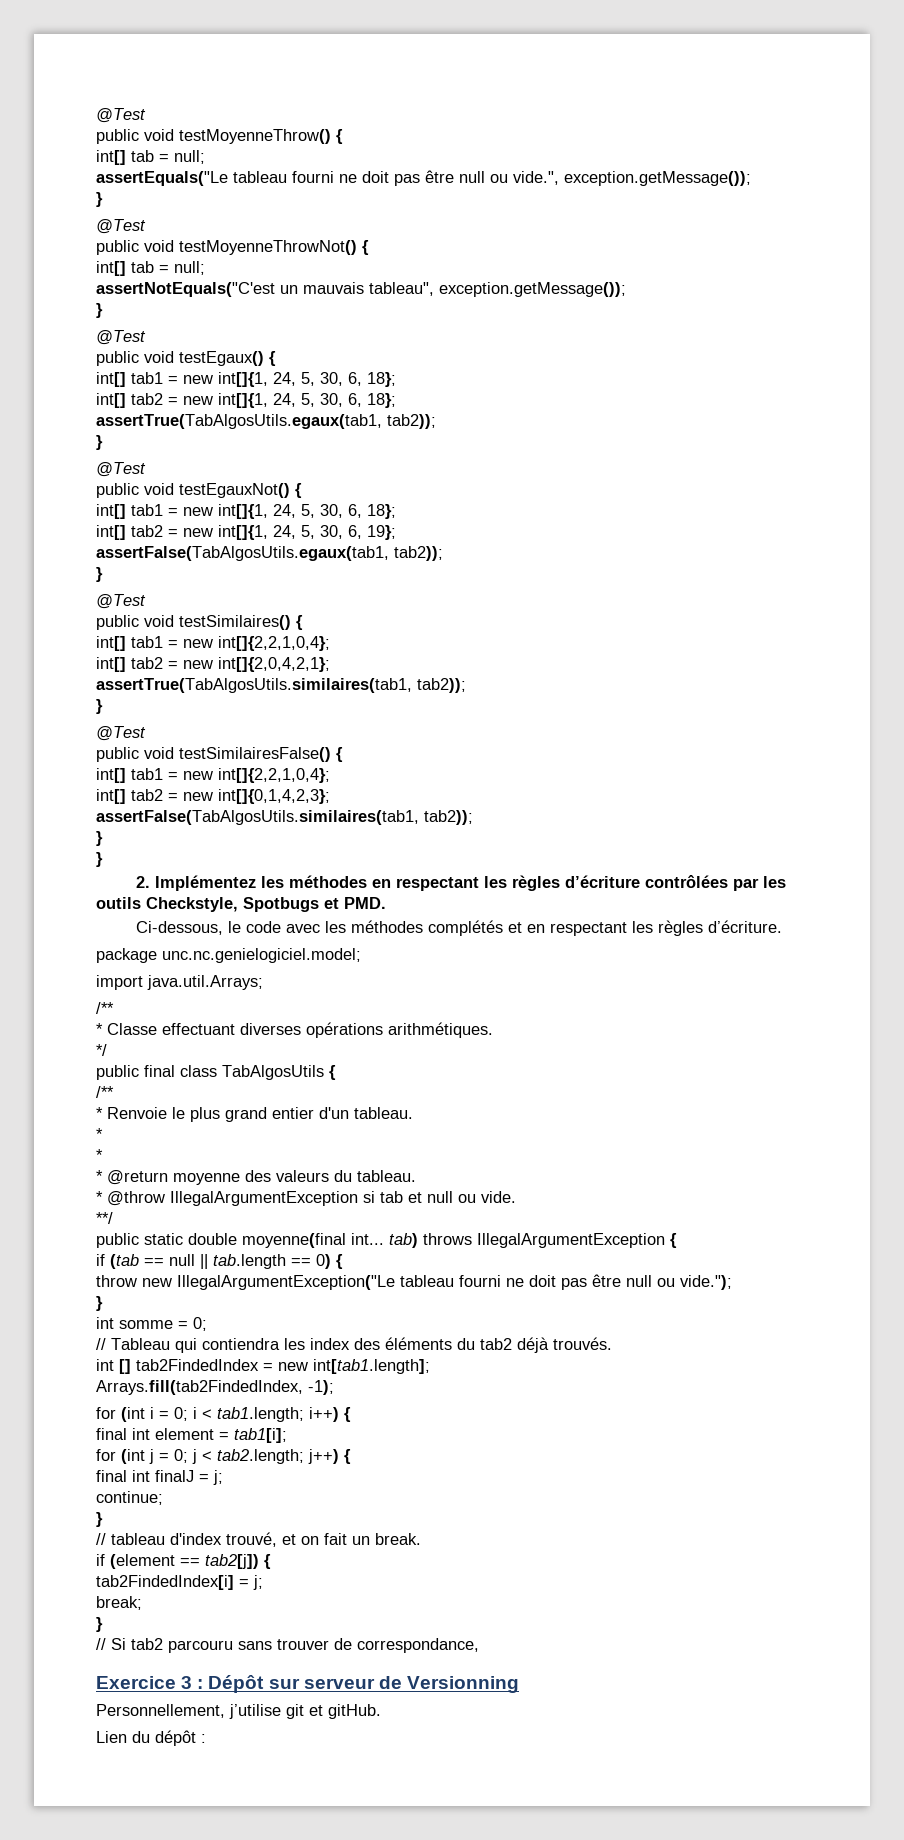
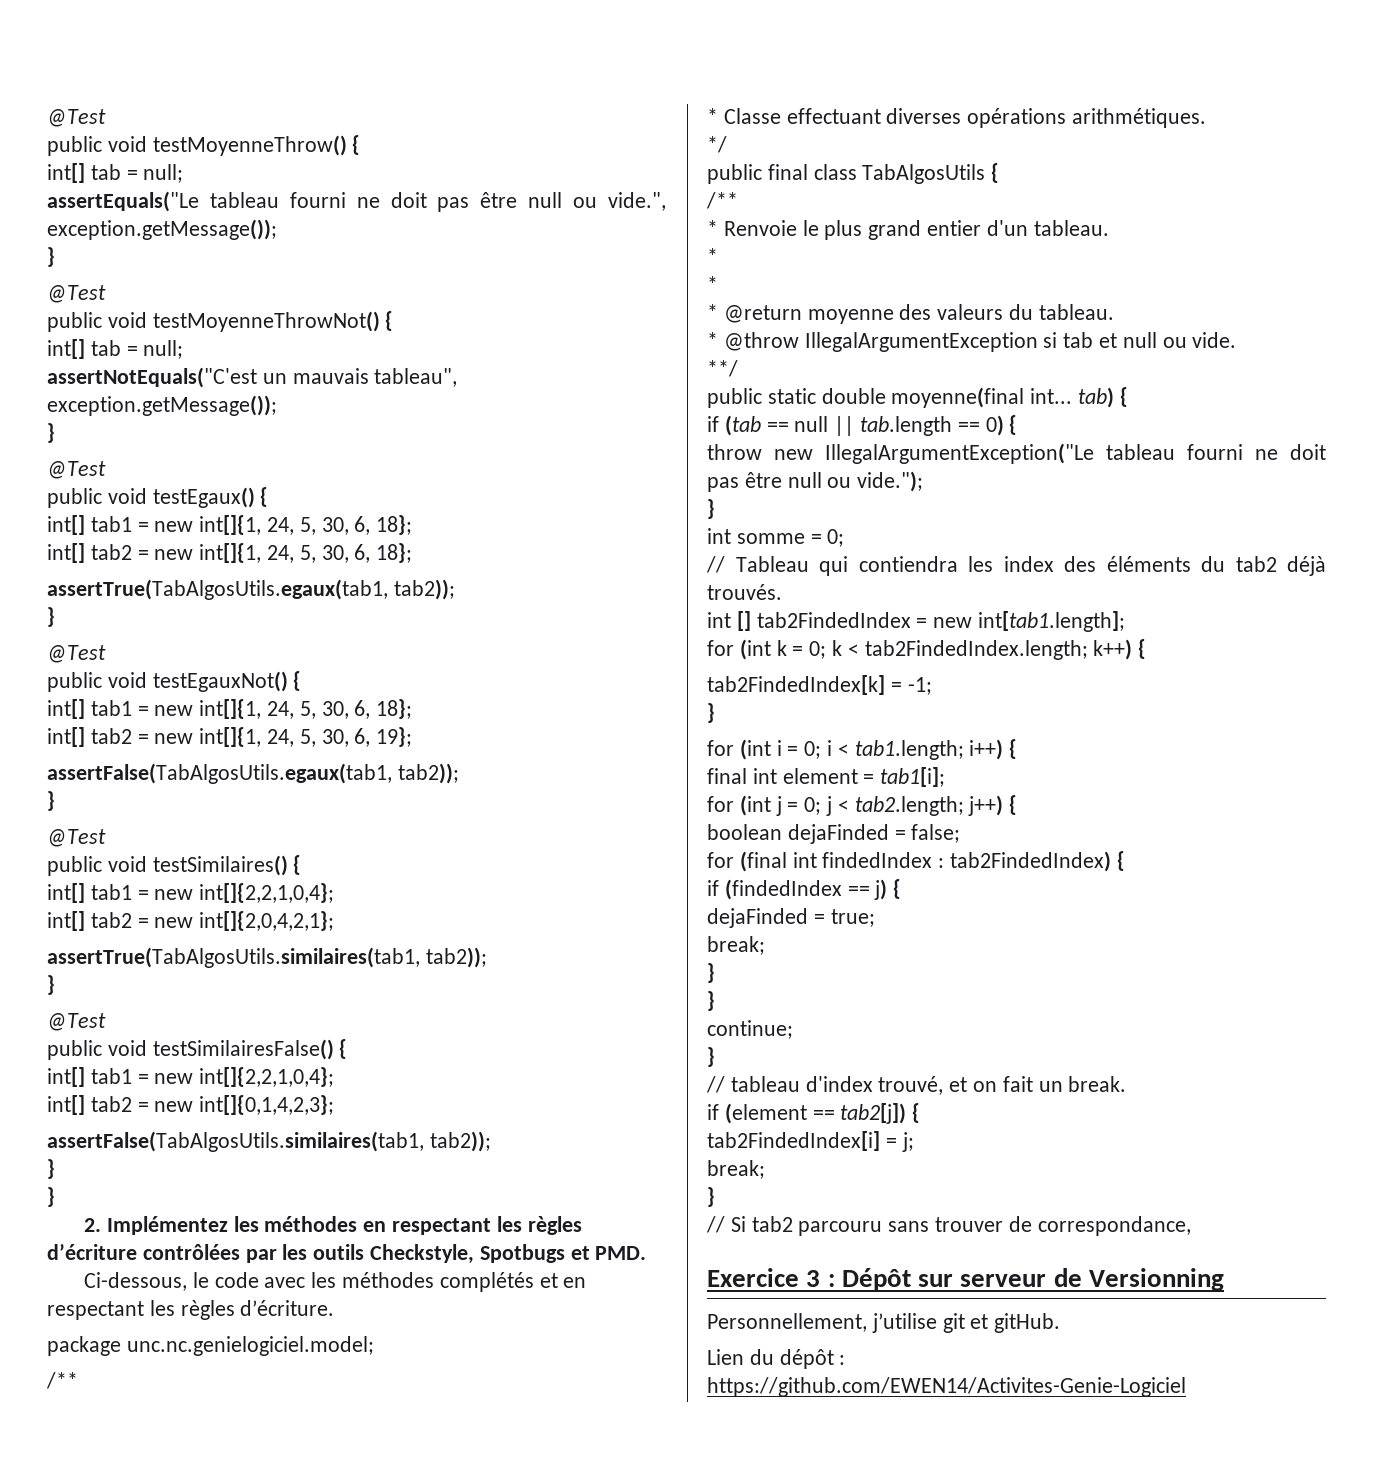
- import java.util.Arrays;
- public static double moyenne(final int... tab) throws IllegalArgumentException {
+ public static double moyenne(final int... tab) {
- Arrays.fill(tab2FindedIndex, -1);
+ for (int k = 0; k < tab2FindedIndex.length; k++) {
+ tab2FindedIndex[k] = -1;
+ }
- final int finalJ = j;
+ boolean dejaFinded = false;
+ for (final int findedIndex : tab2FindedIndex) {
+ if (findedIndex == j) {
+ dejaFinded = true;
+ break;
+ }
+ }
- Lien du dépôt :
+ Lien du dépôt : https://github.com/EWEN14/Activites-Genie-Logiciel

